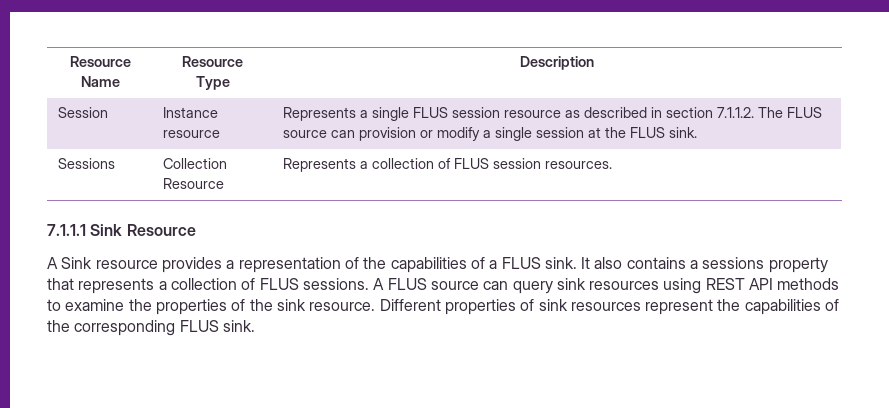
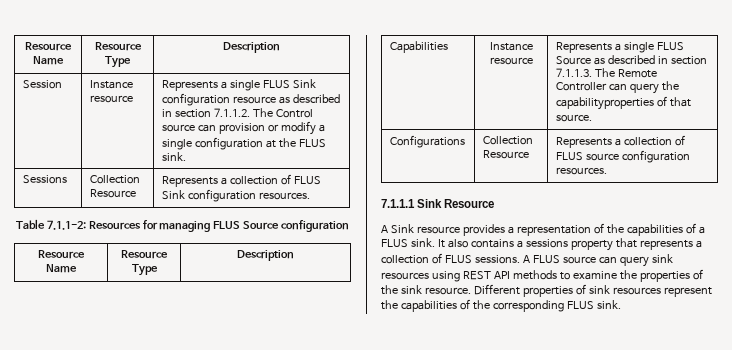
- Session | Instance resource | Represents a single FLUS session resource as described in section 7.1.1.2. The FLUS source can provision or modify a single session at the FLUS sink.
+ Session | Instance resource | Represents a single FLUS Sink configuration resource as described in section 7.1.1.2. The Control source can provision or modify a single configuration at the FLUS sink.
- Sessions | Collection Resource | Represents a collection of FLUS session resources.
+ Sessions | Collection Resource | Represents a collection of FLUS Sink configuration resources.
+ Table 7.1.1-2: Resources for managing FLUS Source configuration
+ Resource Name | Resource Type | Description
+ Capabilities | Instance resource | Represents a single FLUS Source as described in section 7.1.1.3. The Remote Controller can query the capabilityproperties of that source.
+ Configurations | Collection Resource | Represents a collection of FLUS source configuration resources.

